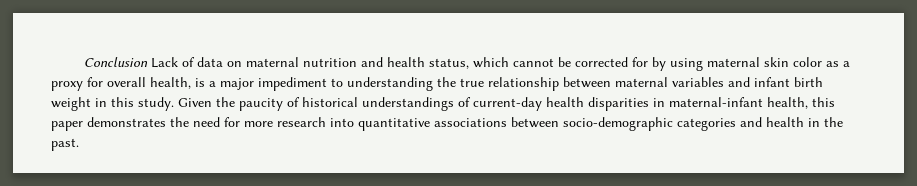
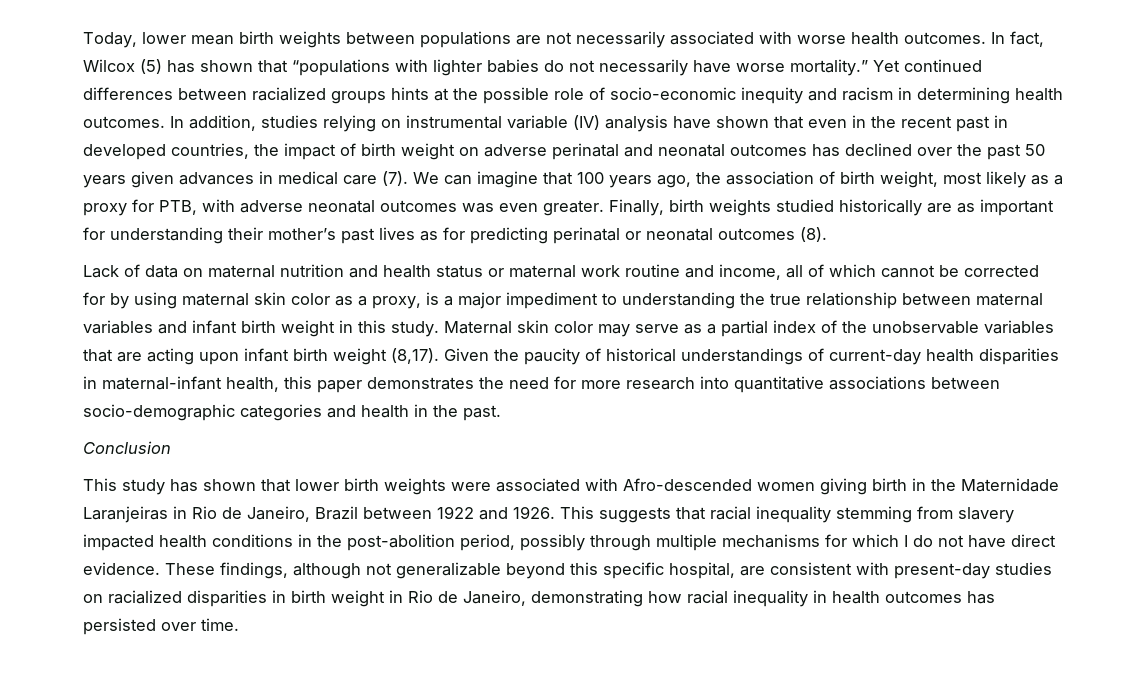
- Conclusion Lack of data on maternal nutrition and health status, which cannot be corrected for by using maternal skin color as a proxy for overall health, is a major impediment to understanding the true relationship between maternal variables and infant birth weight in this study.
+ Today, lower mean birth weights between populations are not necessarily associated with worse health outcomes. In fact, Wilcox (5) has shown that “populations with lighter babies do not necessarily have worse mortality.” Yet continued differences between racialized groups hints at the possible role of socio-economic inequity and racism in determining health outcomes. In addition, studies relying on instrumental variable (IV) analysis have shown that even in the recent past in developed countries, the impact of birth weight on adverse perinatal and neonatal outcomes has declined over the past 50 years given advances in medical care (7). We can imagine that 100 years ago, the association of birth weight, most likely as a proxy for PTB, with adverse neonatal outcomes was even greater. Finally, birth weights studied historically are as important for understanding their mother’s past lives as for predicting perinatal or neonatal outcomes (8).
+ Lack of data on maternal nutrition and health status or maternal work routine and income, all of which cannot be corrected for by using maternal skin color as a proxy, is a major impediment to understanding the true relationship between maternal variables and infant birth weight in this study.
+ Maternal skin color may serve as a partial index of the unobservable variables that are acting upon infant birth weight (8,17).
+ Conclusion
+ This study has shown that lower birth weights were associated with Afro-descended women giving birth in the Maternidade Laranjeiras in Rio de Janeiro, Brazil between 1922 and 1926. This suggests that racial inequality stemming from slavery impacted health conditions in the post-abolition period, possibly through multiple mechanisms for which I do not have direct evidence. These findings, although not generalizable beyond this specific hospital, are consistent with present-day studies on racialized disparities in birth weight in Rio de Janeiro, demonstrating how racial inequality in health outcomes has persisted over time.

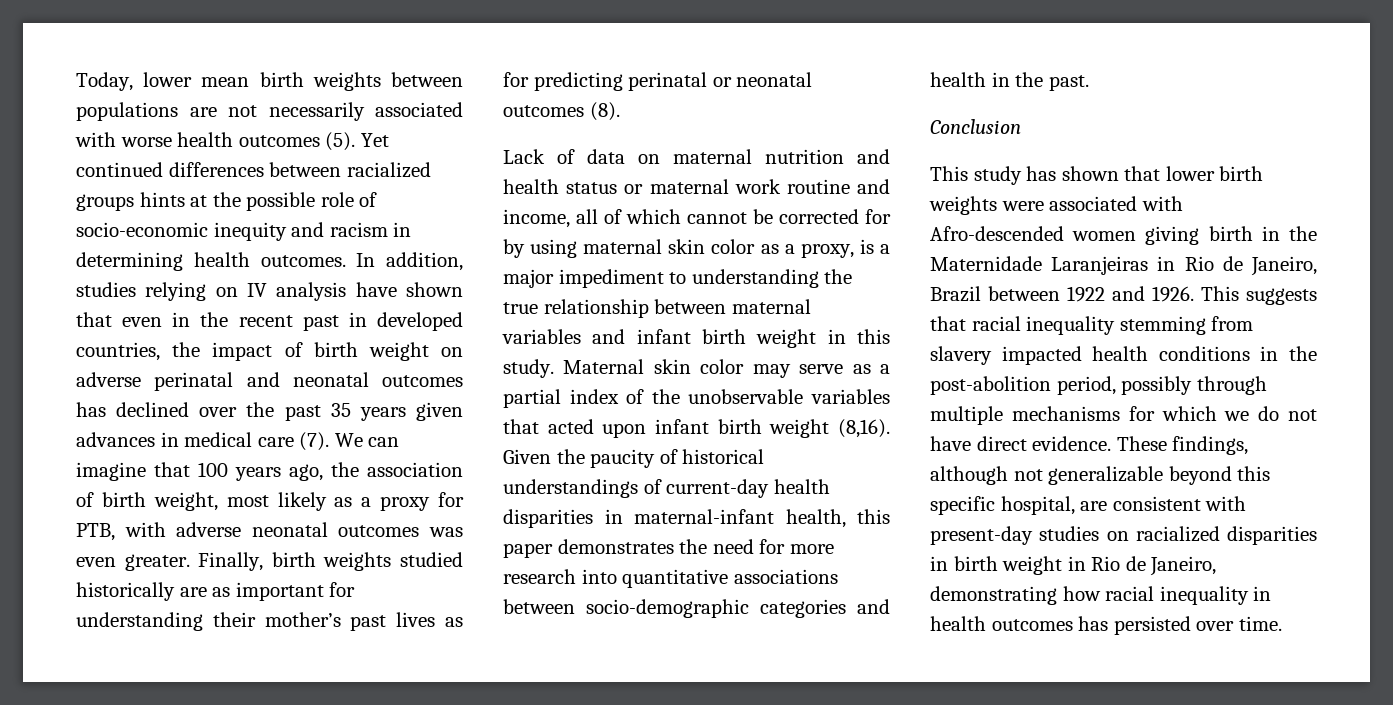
- Today, lower mean birth weights between populations are not necessarily associated with worse health outcomes. In fact, Wilcox (5) has shown that “populations with lighter babies do not necessarily have worse mortality.”
+ Today, lower mean birth weights between populations are not necessarily associated with worse health outcomes (5).
- In addition, studies relying on instrumental variable (IV) analysis have shown that even in the recent past in developed countries, the impact of birth weight on adverse perinatal and neonatal outcomes has declined over the past 50 years given advances in medical care (7).
+ In addition, studies relying on IV analysis have shown that even in the recent past in developed countries, the impact of birth weight on adverse perinatal and neonatal outcomes has declined over the past 35 years given advances in medical care (7).
- Maternal skin color may serve as a partial index of the unobservable variables that are acting upon infant birth weight (8,17).
+ Maternal skin color may serve as a partial index of the unobservable variables that acted upon infant birth weight (8,16).
- This suggests that racial inequality stemming from slavery impacted health conditions in the post-abolition period, possibly through multiple mechanisms for which I do not have direct evidence.
+ This suggests that racial inequality stemming from slavery impacted health conditions in the post-abolition period, possibly through multiple mechanisms for which we do not have direct evidence.

